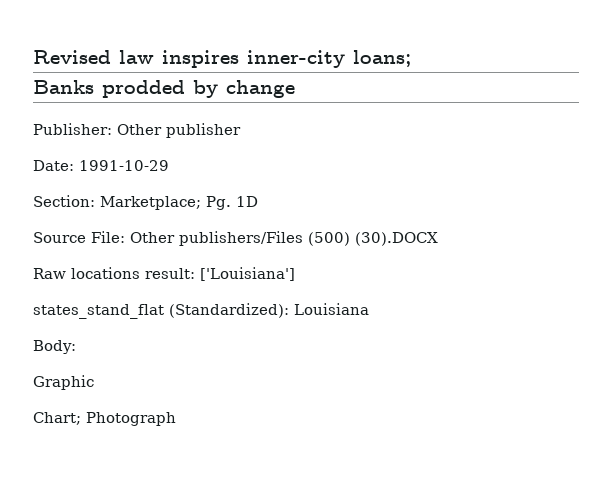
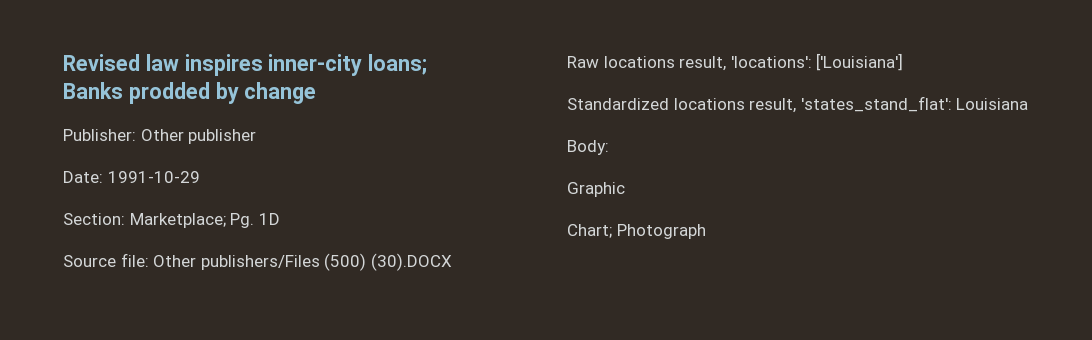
- Source File: Other publishers/Files (500) (30).DOCX
+ Source file: Other publishers/Files (500) (30).DOCX
- Raw locations result: ['Louisiana']
+ Raw locations result, 'locations': ['Louisiana']
- states_stand_flat (Standardized): Louisiana
+ Standardized locations result, 'states_stand_flat': Louisiana

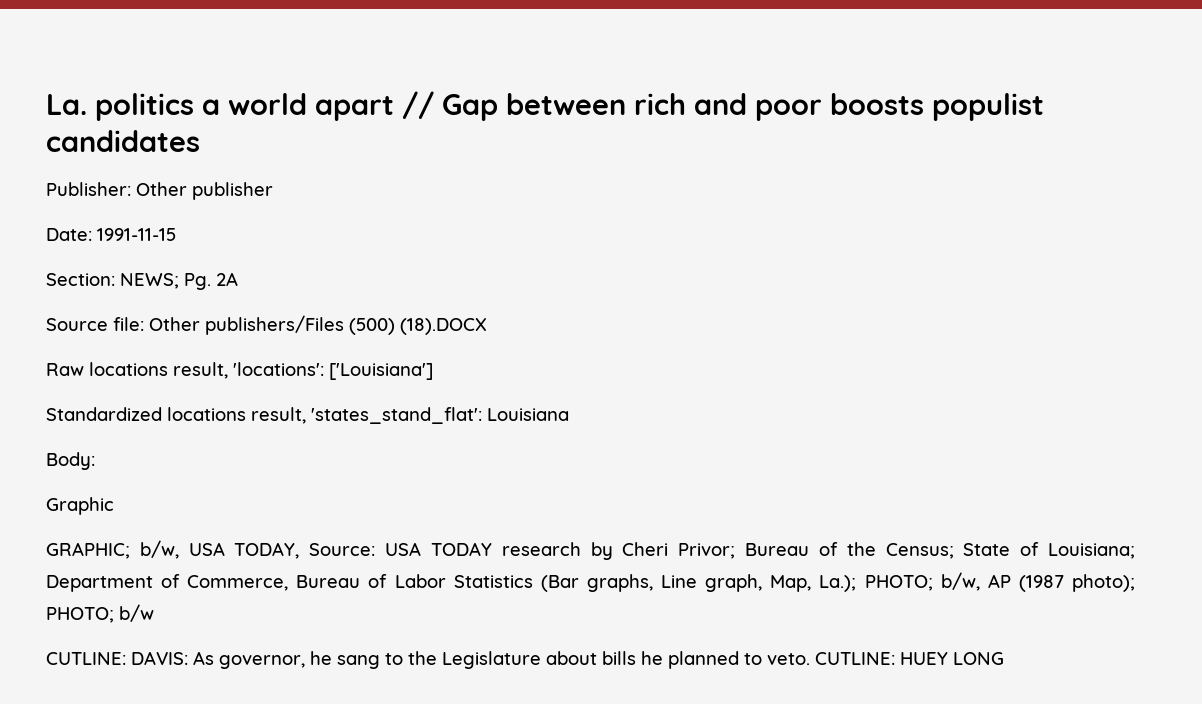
- Revised law inspires inner-city loans;
- Banks prodded by change
+ La. politics a world apart // Gap between rich and poor boosts populist candidates
- Date: 1991-10-29
+ Date: 1991-11-15
- Section: Marketplace; Pg. 1D
+ Section: NEWS; Pg. 2A
- Source file: Other publishers/Files (500) (30).DOCX
+ Source file: Other publishers/Files (500) (18).DOCX
- Chart; Photograph
+ GRAPHIC; b/w, USA TODAY, Source: USA TODAY research by Cheri Privor; Bureau of the Census; State of Louisiana; Department of Commerce, Bureau of Labor Statistics (Bar graphs, Line graph, Map, La.); PHOTO; b/w, AP (1987 photo); PHOTO; b/w
+ CUTLINE: DAVIS: As governor, he sang to the Legislature about bills he planned to veto. CUTLINE: HUEY LONG

